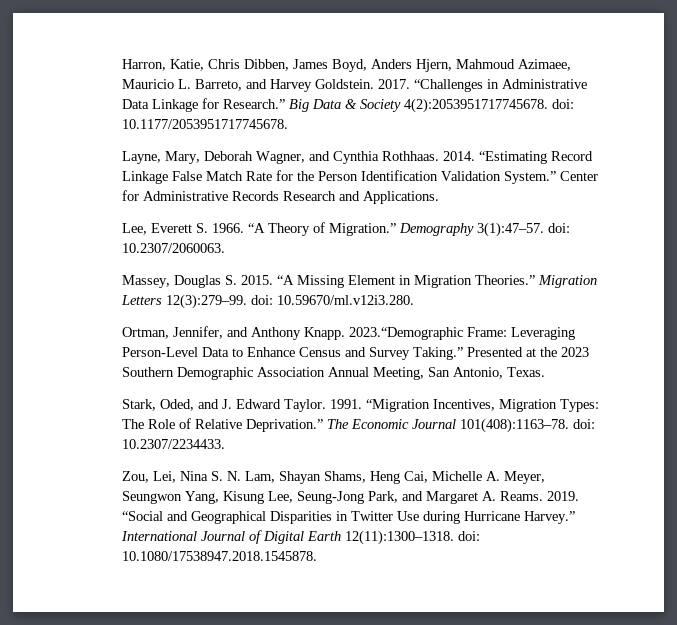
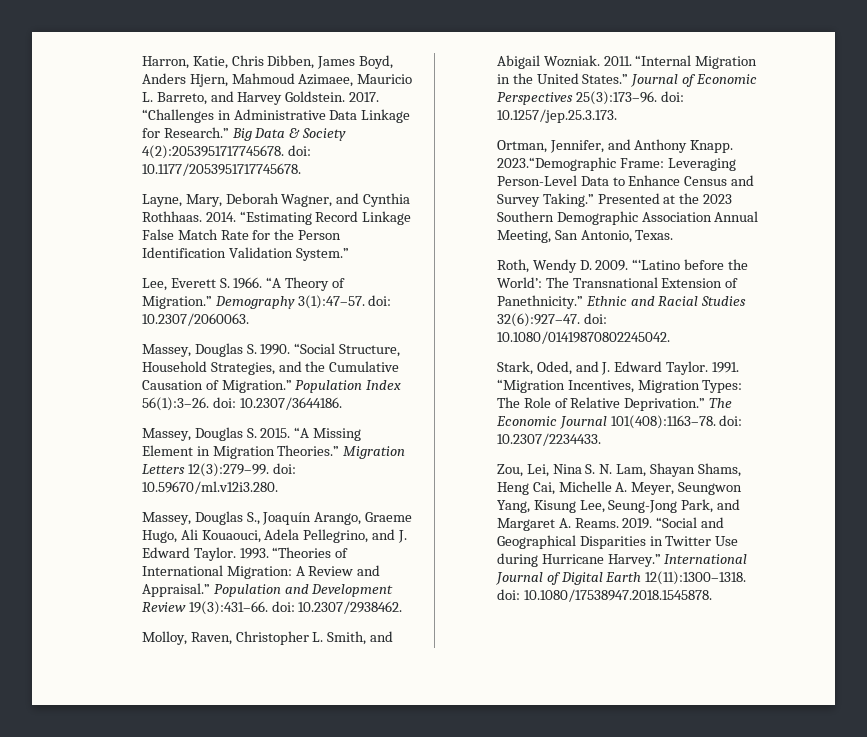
- Center for Administrative Records Research and Applications.
+ Massey, Douglas S. 1990. “Social Structure, Household Strategies, and the Cumulative Causation of Migration.” Population Index 56(1):3–26. doi: 10.2307/3644186.
+ Massey, Douglas S., Joaquín Arango, Graeme Hugo, Ali Kouaouci, Adela Pellegrino, and J. Edward Taylor. 1993. “Theories of International Migration: A Review and Appraisal.” Population and Development Review 19(3):431–66. doi: 10.2307/2938462.
+ Molloy, Raven, Christopher L. Smith, and Abigail Wozniak. 2011. “Internal Migration in the United States.” Journal of Economic Perspectives 25(3):173–96. doi: 10.1257/jep.25.3.173.
+ Roth, Wendy D. 2009. “‘Latino before the World’: The Transnational Extension of Panethnicity.” Ethnic and Racial Studies 32(6):927–47. doi: 10.1080/01419870802245042.

